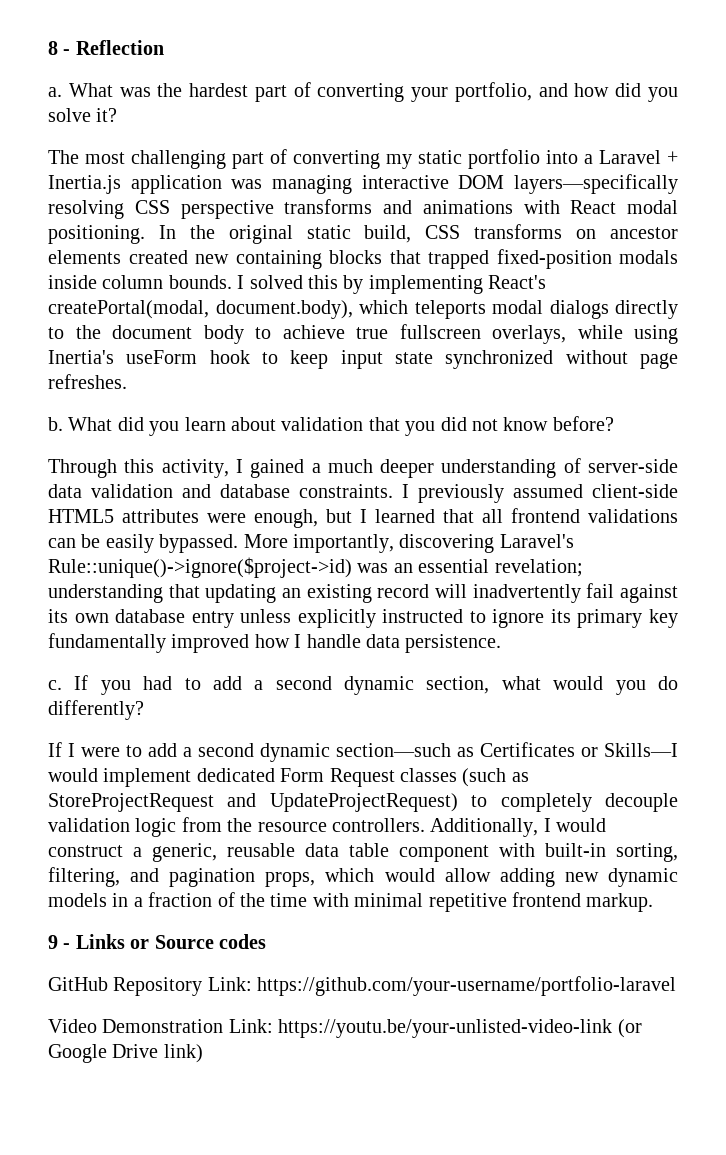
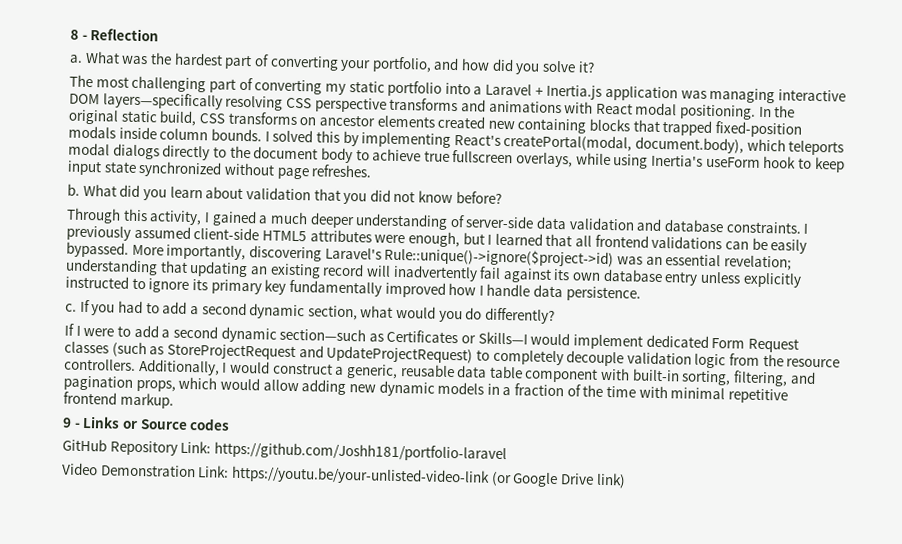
- GitHub Repository Link: https://github.com/your-username/portfolio-laravel
+ GitHub Repository Link: https://github.com/Joshh181/portfolio-laravel

